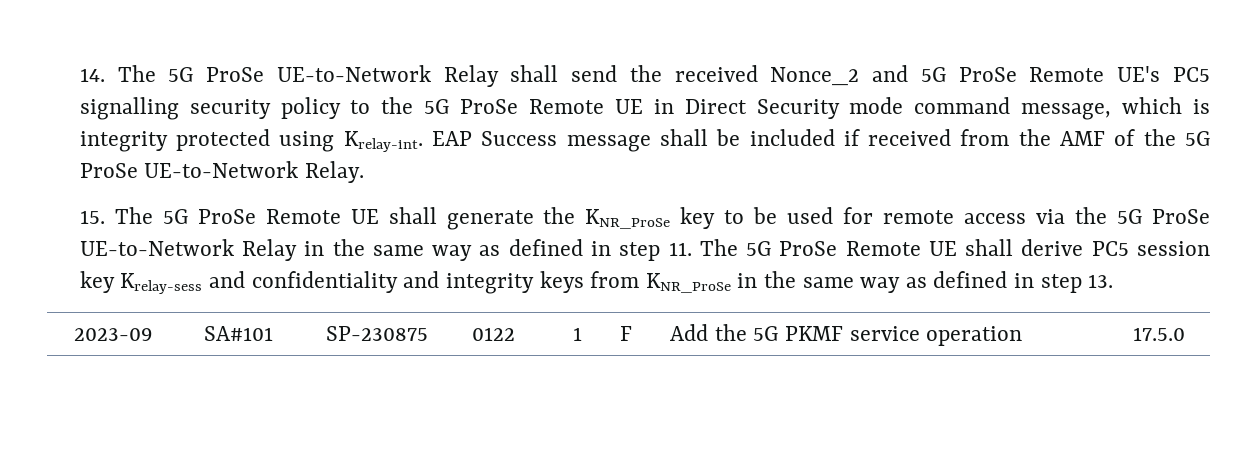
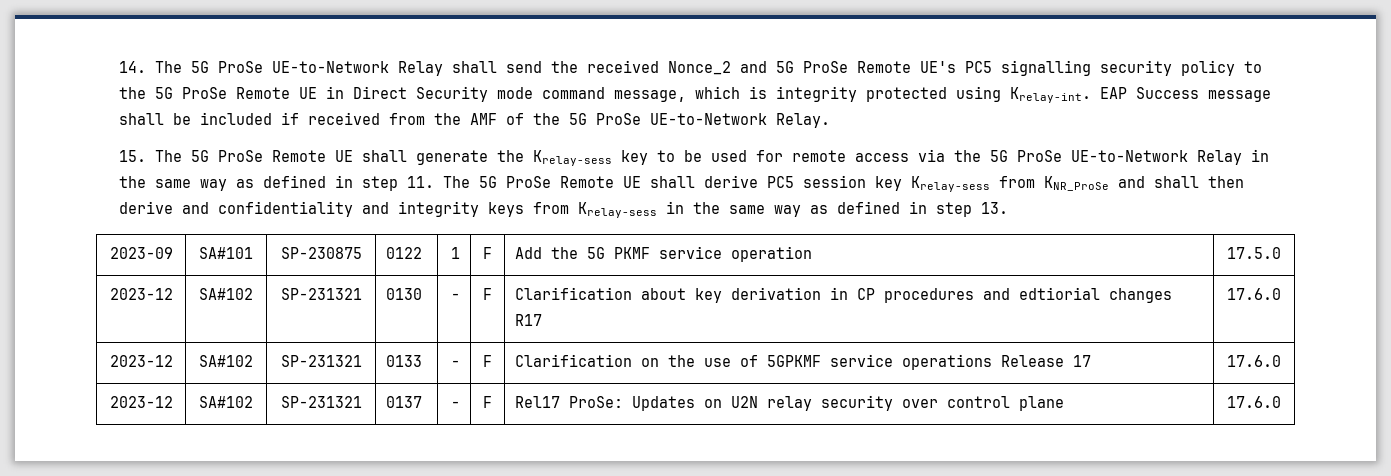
- 15. The 5G ProSe Remote UE shall generate the KNR_ProSe key to be used for remote access via the 5G ProSe UE-to-Network Relay in the same way as defined in step 11. The 5G ProSe Remote UE shall derive PC5 session key Krelay-sess and confidentiality and integrity keys from KNR_ProSe in the same way as defined in step 13.
+ 15. The 5G ProSe Remote UE shall generate the Krelay-sess key to be used for remote access via the 5G ProSe UE-to-Network Relay in the same way as defined in step 11. The 5G ProSe Remote UE shall derive PC5 session key Krelay-sess from KNR_ProSe and shall then derive and confidentiality and integrity keys from Krelay-sess in the same way as defined in step 13.
+ 2023-12 | SA#102 | SP-231321 | 0130 | - | F | Clarification about key derivation in CP procedures and edtiorial changes R17 | 17.6.0
+ 2023-12 | SA#102 | SP-231321 | 0133 | - | F | Clarification on the use of 5GPKMF service operations Release 17 | 17.6.0
+ 2023-12 | SA#102 | SP-231321 | 0137 | - | F | Rel17 ProSe: Updates on U2N relay security over control plane | 17.6.0

